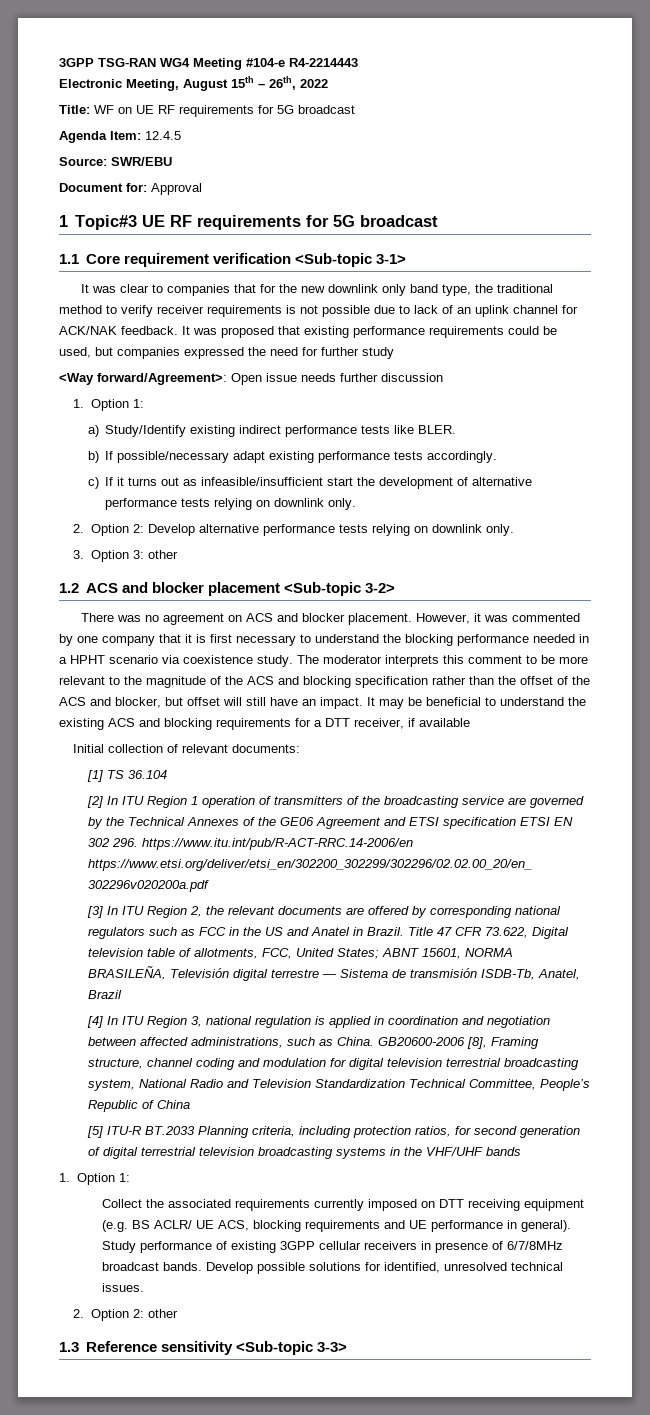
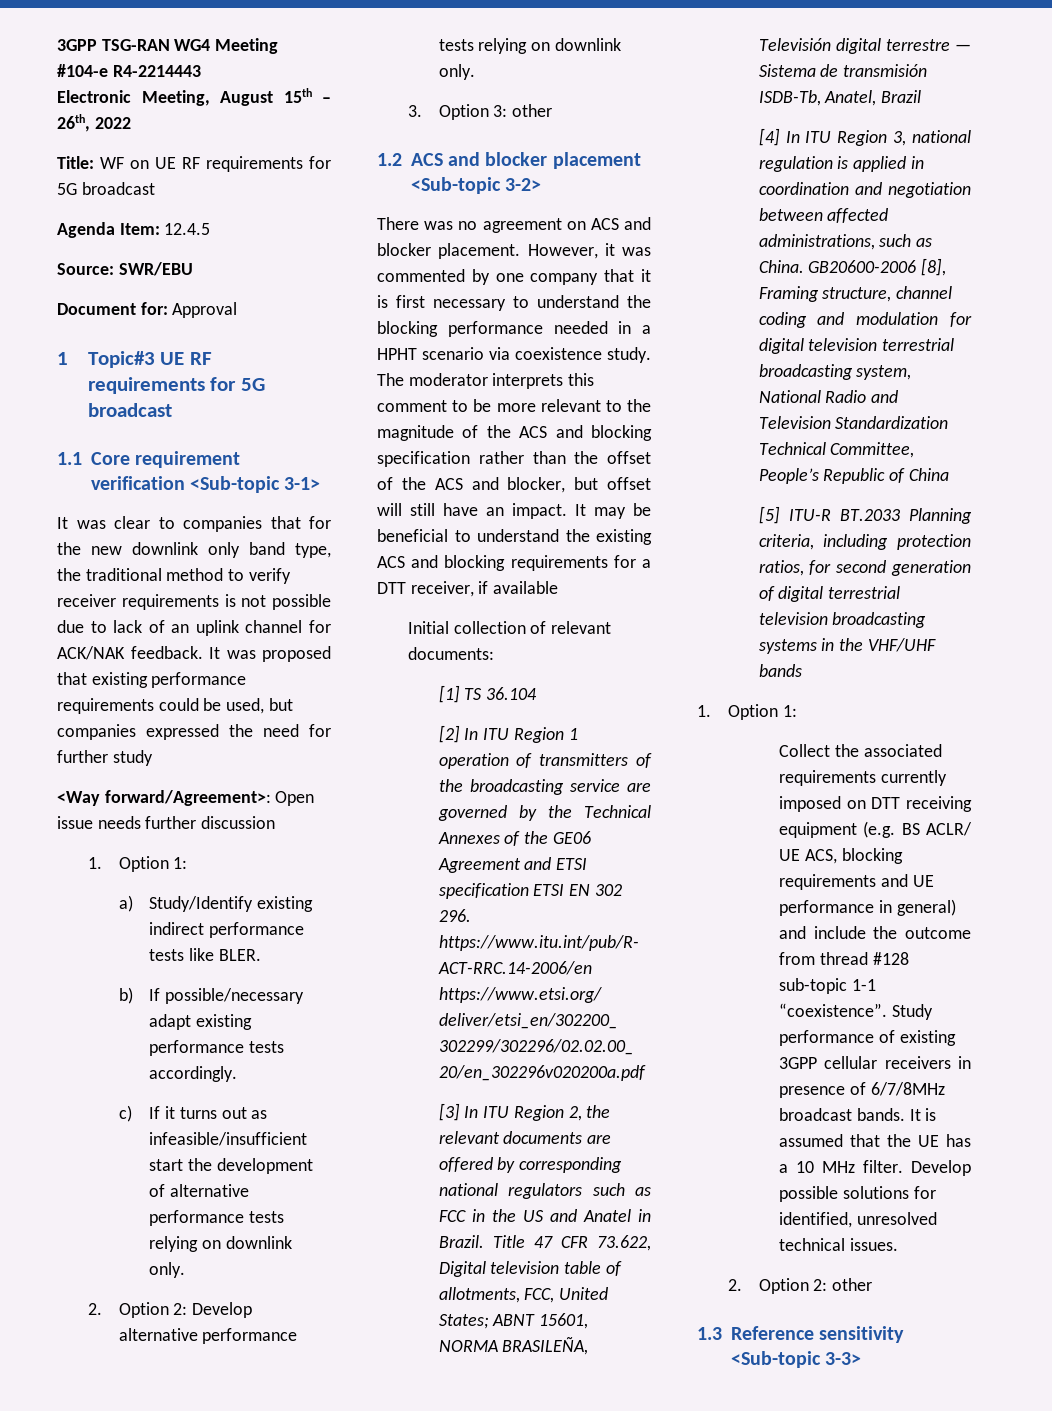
- Collect the associated requirements currently imposed on DTT receiving equipment (e.g. BS ACLR/ UE ACS, blocking requirements and UE performance in general).
+ Collect the associated requirements currently imposed on DTT receiving equipment (e.g. BS ACLR/ UE ACS, blocking requirements and UE performance in general) and include the outcome from thread #128 sub-topic 1-1 “coexistence”.
+ It is assumed that the UE has a 10 MHz filter.

